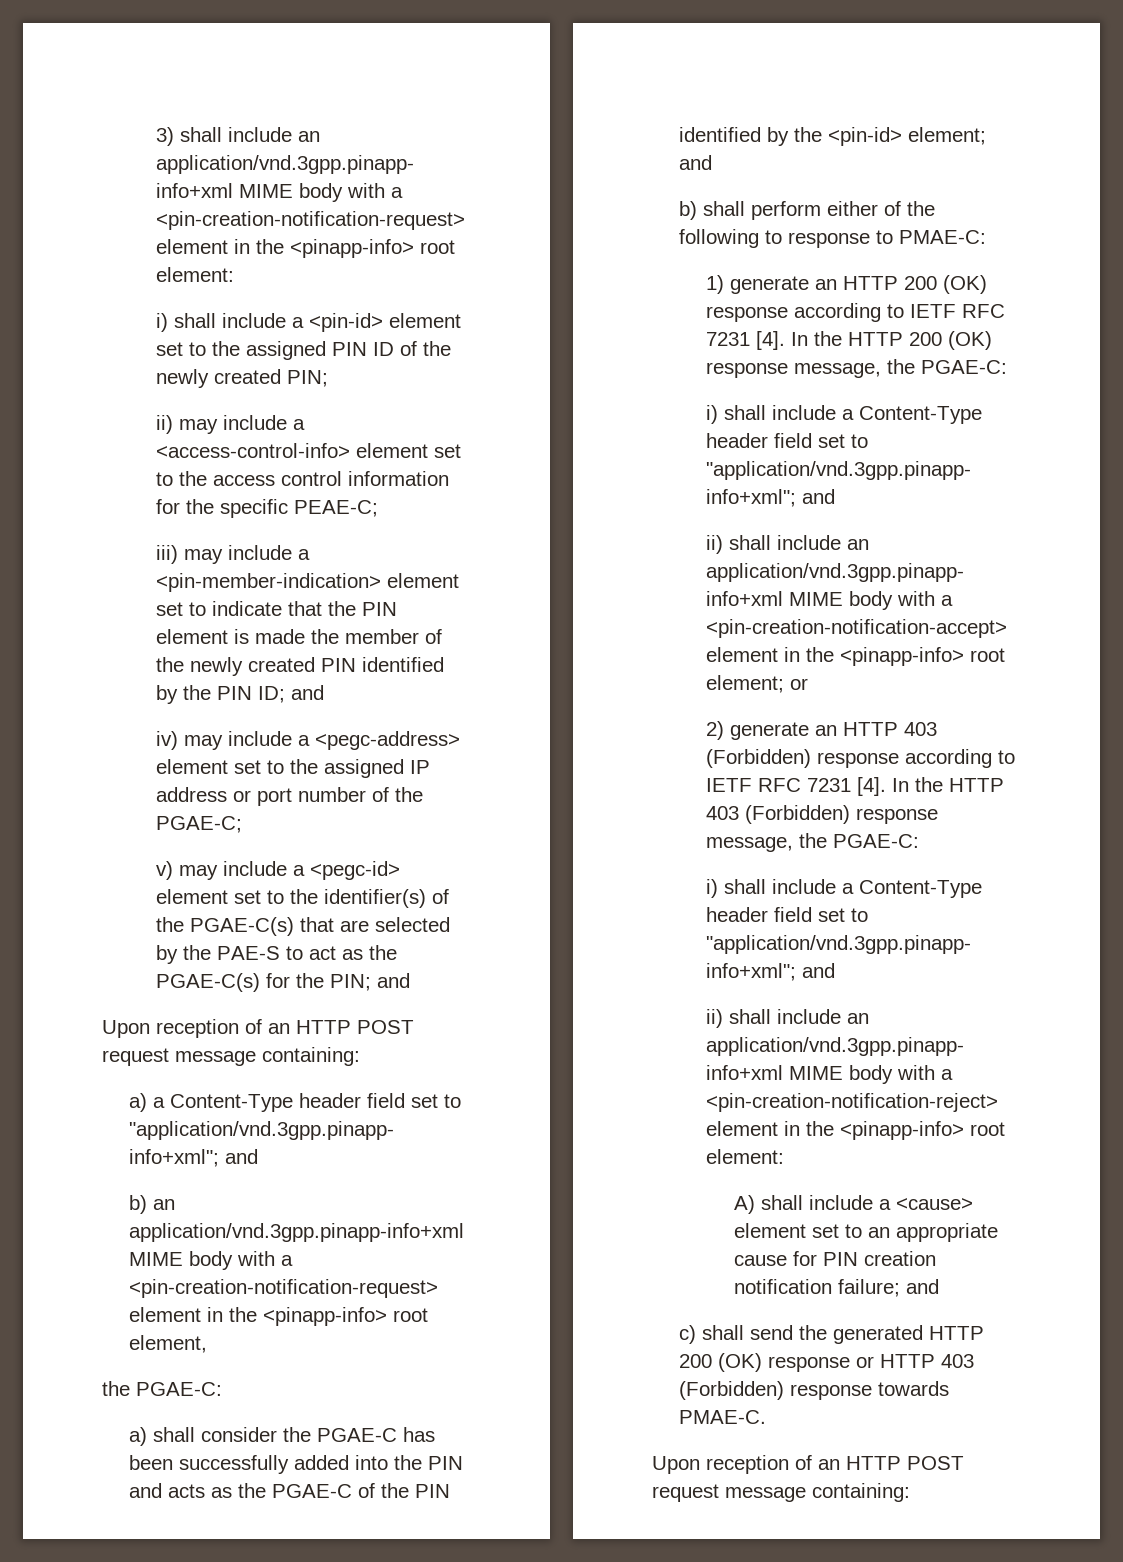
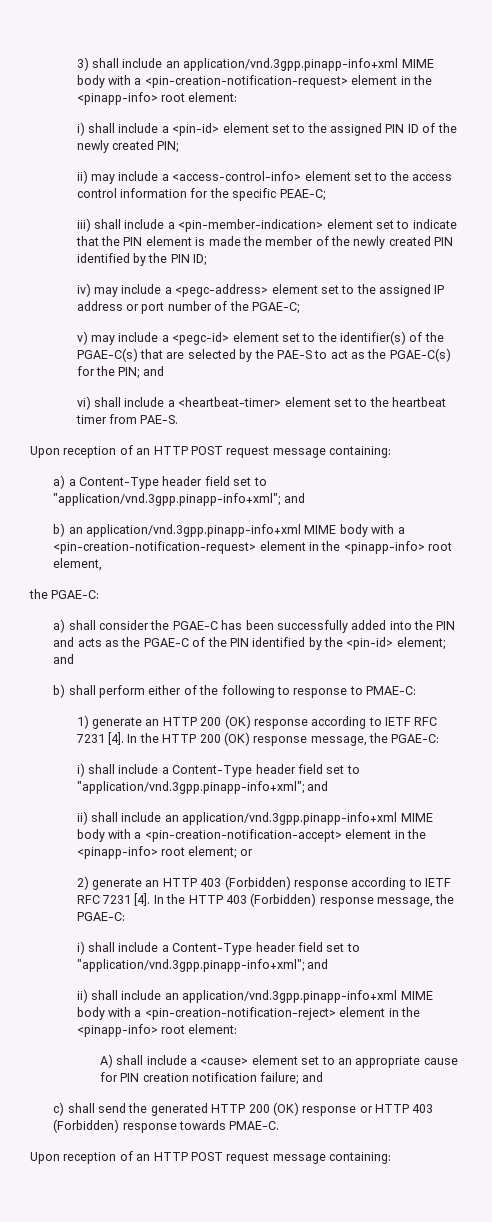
- iii) may include a <pin-member-indication> element set to indicate that the PIN element is made the member of the newly created PIN identified by the PIN ID; and
+ iii) shall include a <pin-member-indication> element set to indicate that the PIN element is made the member of the newly created PIN identified by the PIN ID;
+ vi) shall include a <heartbeat-timer> element set to the heartbeat timer from PAE-S.

